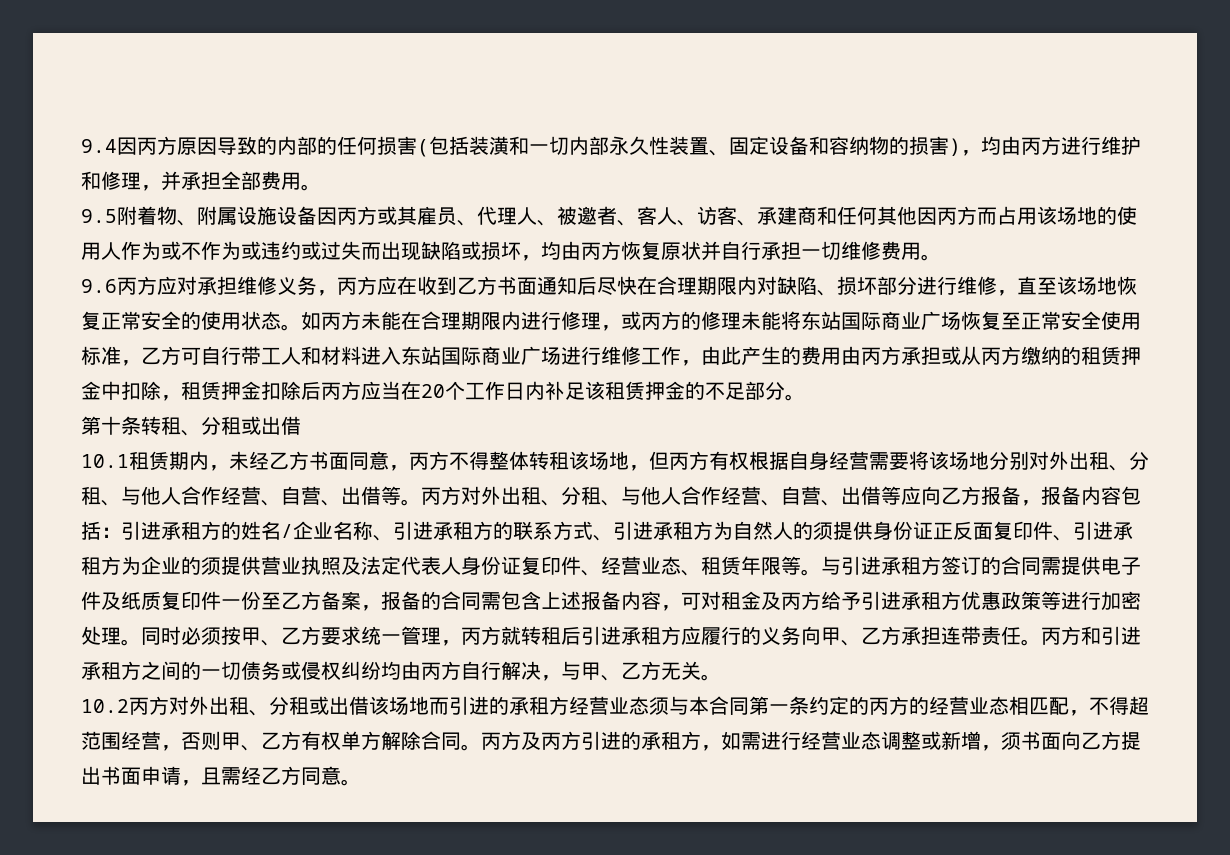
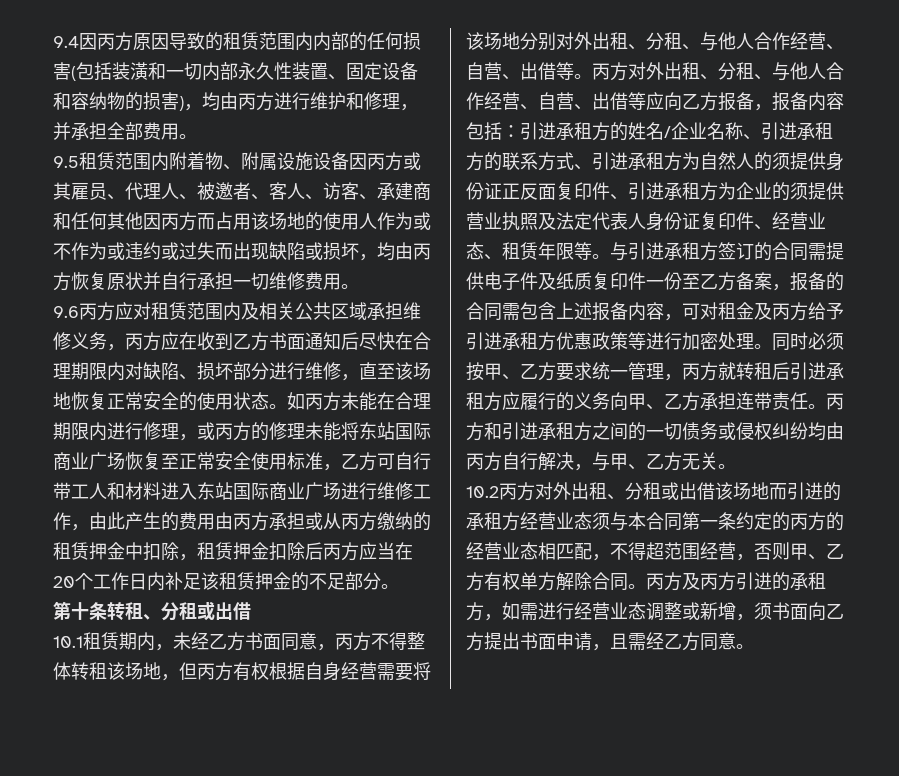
- 9.4因丙方原因导致的内部的任何损害(包括装潢和一切内部永久性装置、固定设备和容纳物的损害)，均由丙方进行维护和修理，并承担全部费用。
+ 9.4因丙方原因导致的租赁范围内内部的任何损害(包括装潢和一切内部永久性装置、固定设备和容纳物的损害)，均由丙方进行维护和修理，并承担全部费用。
- 9.5附着物、附属设施设备因丙方或其雇员、代理人、被邀者、客人、访客、承建商和任何其他因丙方而占用该场地的使用人作为或不作为或违约或过失而出现缺陷或损坏，均由丙方恢复原状并自行承担一切维修费用。
+ 9.5租赁范围内附着物、附属设施设备因丙方或其雇员、代理人、被邀者、客人、访客、承建商和任何其他因丙方而占用该场地的使用人作为或不作为或违约或过失而出现缺陷或损坏，均由丙方恢复原状并自行承担一切维修费用。
- 9.6丙方应对承担维修义务，丙方应在收到乙方书面通知后尽快在合理期限内对缺陷、损坏部分进行维修，直至该场地恢复正常安全的使用状态。
+ 9.6丙方应对租赁范围内及相关公共区域承担维修义务，丙方应在收到乙方书面通知后尽快在合理期限内对缺陷、损坏部分进行维修，直至该场地恢复正常安全的使用状态。

